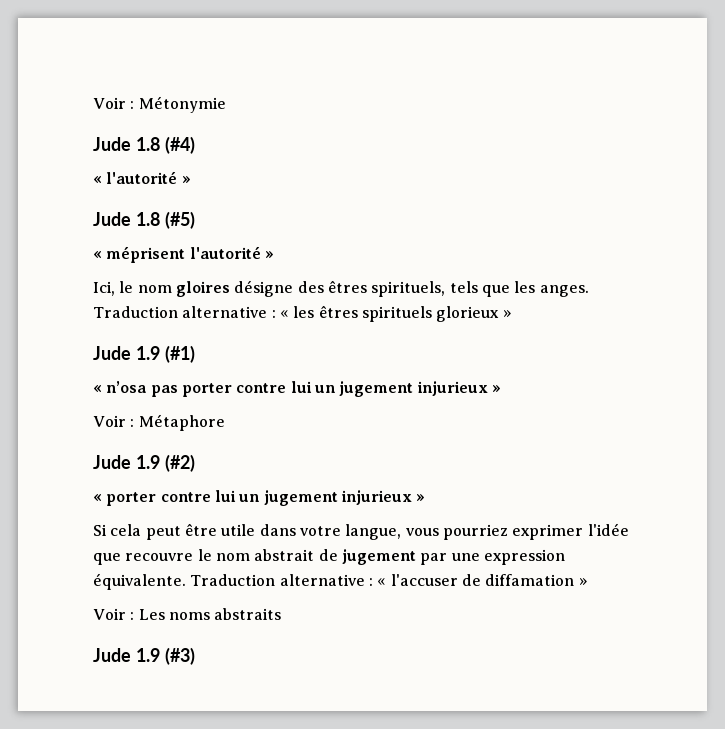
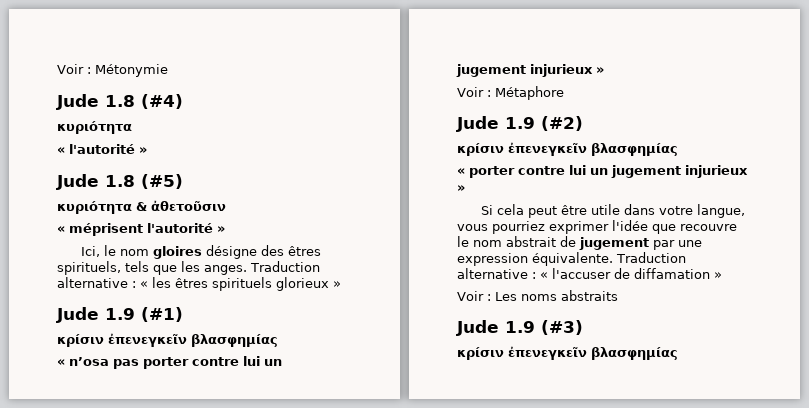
  Jude 1.8 (#4)
+ κυριότητα
+ κυριότητα & ἀθετοῦσιν
  Jude 1.9 (#1)
+ κρίσιν ἐπενεγκεῖν βλασφημίας
  Jude 1.9 (#2)
+ κρίσιν ἐπενεγκεῖν βλασφημίας
  Jude 1.9 (#3)
+ κρίσιν ἐπενεγκεῖν βλασφημίας

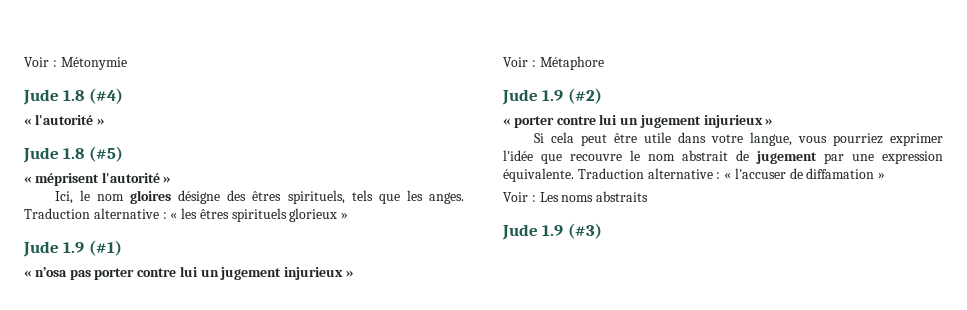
  Jude 1.8 (#4)
- κυριότητα
- κυριότητα & ἀθετοῦσιν
  Jude 1.9 (#1)
- κρίσιν ἐπενεγκεῖν βλασφημίας
  Jude 1.9 (#2)
- κρίσιν ἐπενεγκεῖν βλασφημίας
  Jude 1.9 (#3)
- κρίσιν ἐπενεγκεῖν βλασφημίας

